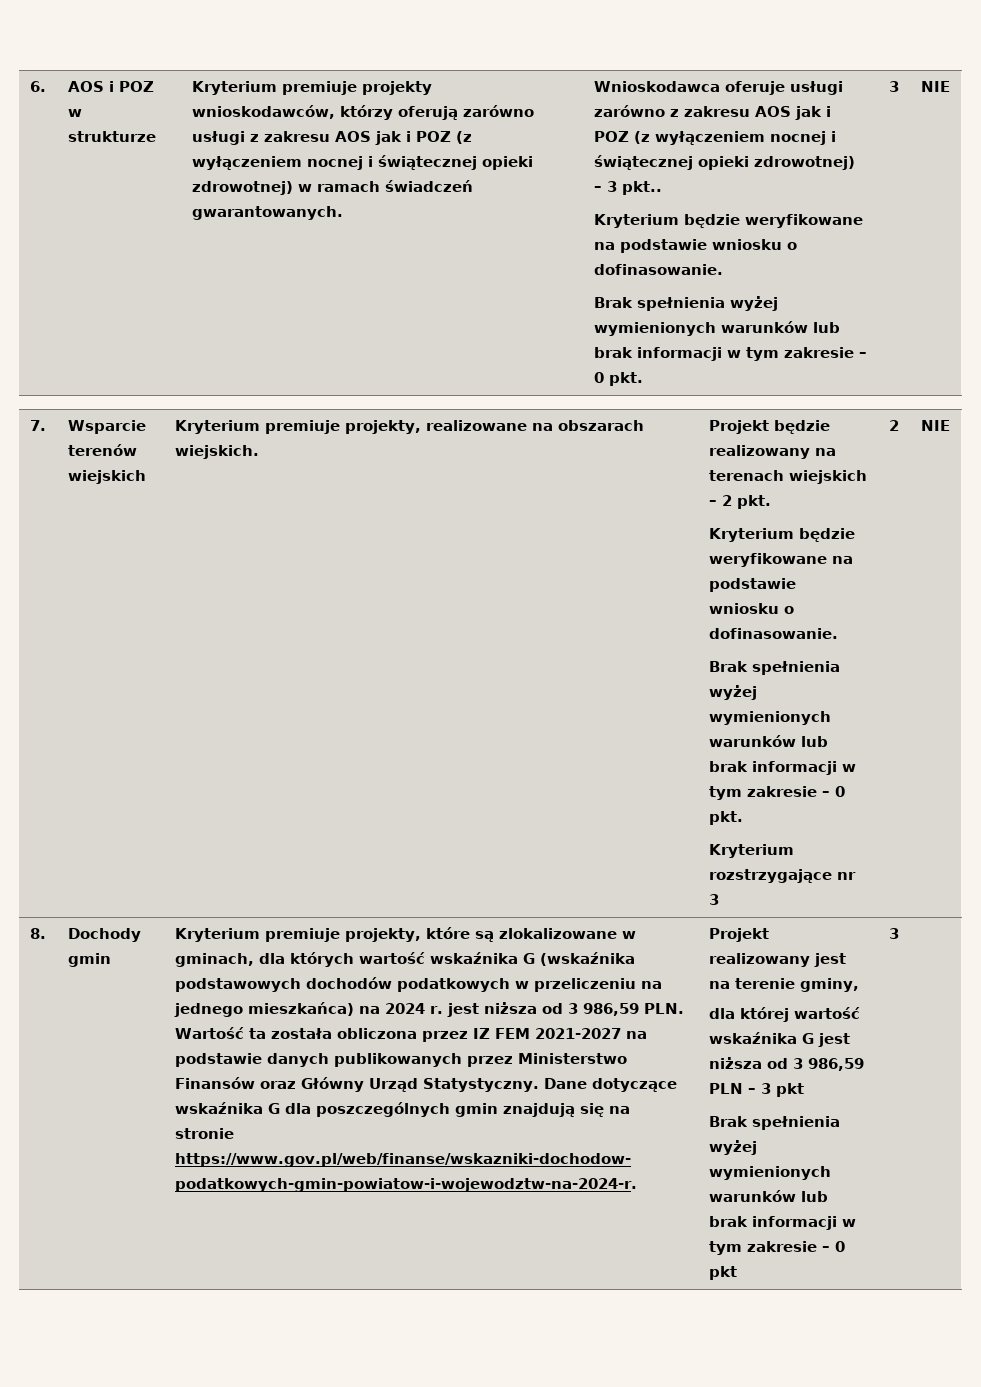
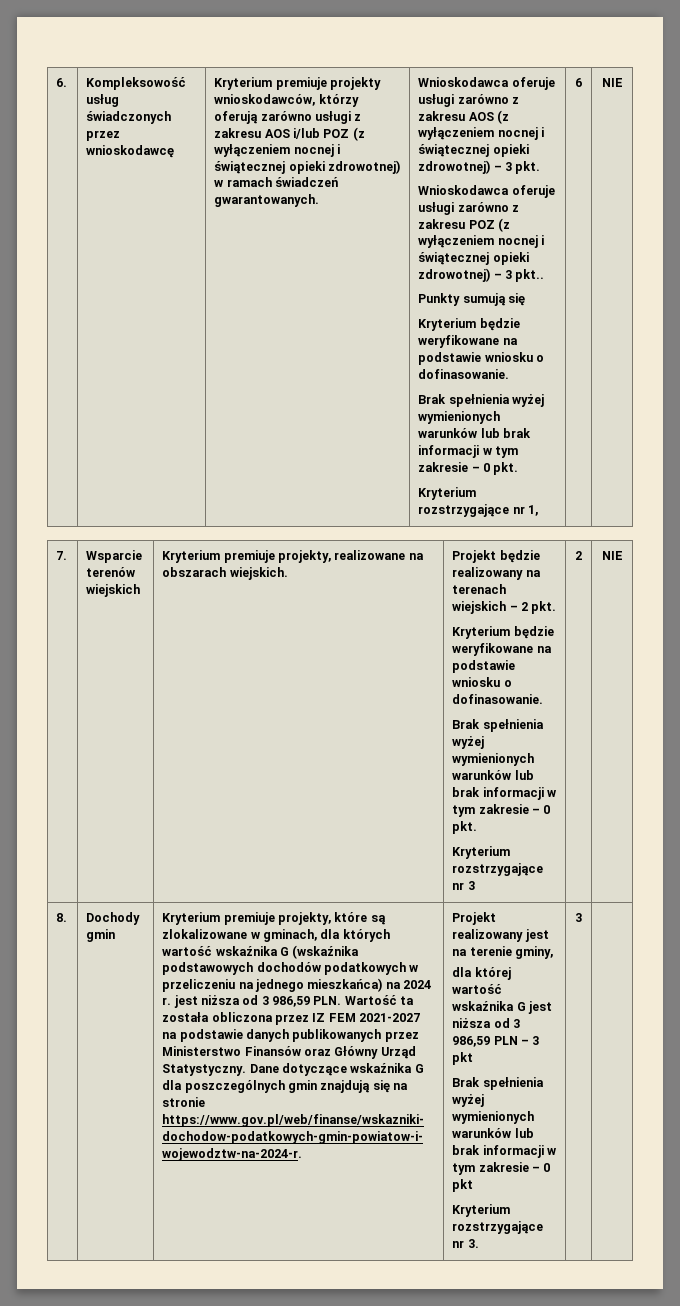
- AOS i POZ w strukturze
+ Kompleksowość usług świadczonych przez wnioskodawcę
- Kryterium premiuje projekty wnioskodawców, którzy oferują zarówno usługi z zakresu AOS jak i POZ (z wyłączeniem nocnej i świątecznej opieki zdrowotnej) w ramach świadczeń gwarantowanych.
+ Kryterium premiuje projekty wnioskodawców, którzy oferują zarówno usługi z zakresu AOS i/lub POZ (z wyłączeniem nocnej i świątecznej opieki zdrowotnej) w ramach świadczeń gwarantowanych.
- Wnioskodawca oferuje usługi zarówno z zakresu AOS jak i POZ (z wyłączeniem nocnej i świątecznej opieki zdrowotnej) – 3 pkt..
+ Wnioskodawca oferuje usługi zarówno z zakresu AOS (z wyłączeniem nocnej i świątecznej opieki zdrowotnej) – 3 pkt.
+ Wnioskodawca oferuje usługi zarówno z zakresu POZ (z wyłączeniem nocnej i świątecznej opieki zdrowotnej) – 3 pkt..
+ Punkty sumują się
  Kryterium będzie weryfikowane na podstawie wniosku o dofinasowanie.
- Brak spełnienia wyżej wymienionych warunków lub brak informacji w tym zakresie – 0 pkt. | 3
+ Brak spełnienia wyżej wymienionych warunków lub brak informacji w tym zakresie – 0 pkt.
+ Kryterium rozstrzygające nr 1, | 6
+ Kryterium rozstrzygające nr 3.

